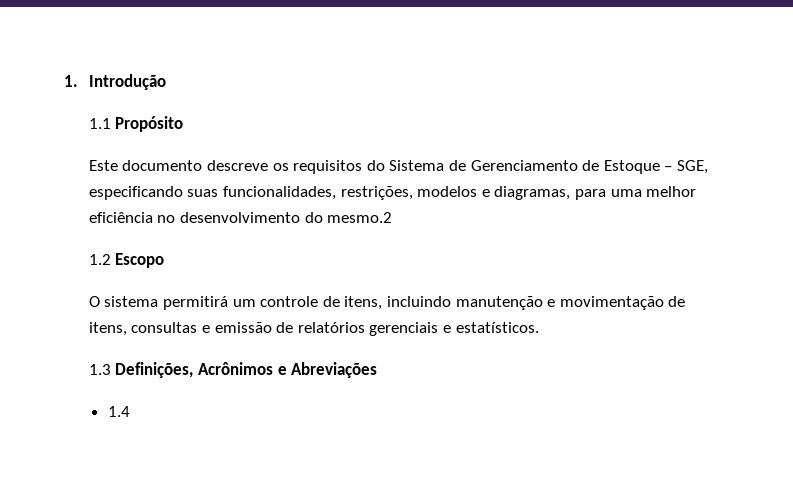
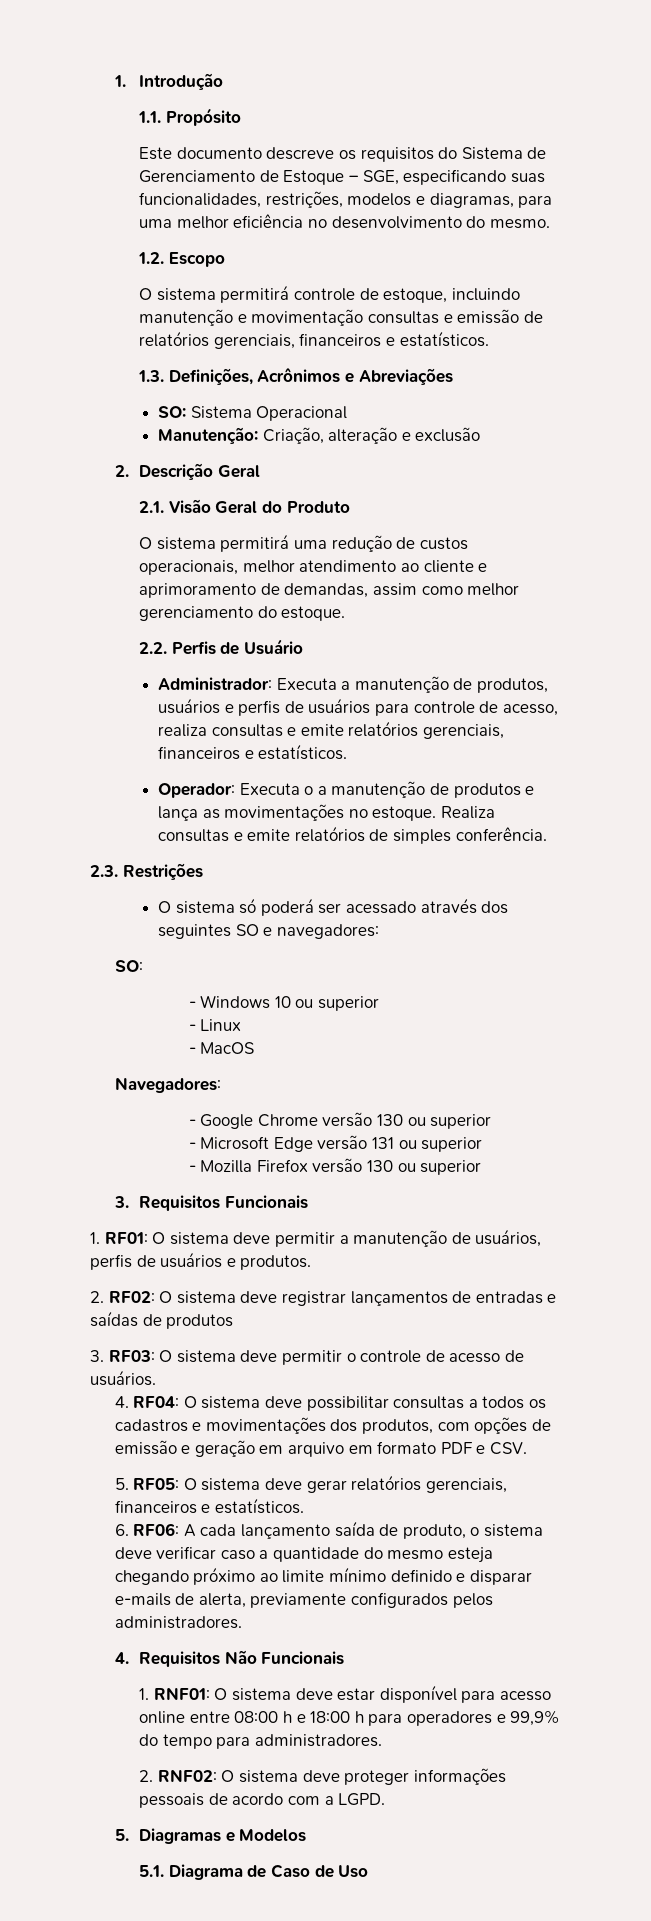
- 1.1 Propósito
+ 1.1. Propósito
- Este documento descreve os requisitos do Sistema de Gerenciamento de Estoque – SGE, especificando suas funcionalidades, restrições, modelos e diagramas, para uma melhor eficiência no desenvolvimento do mesmo.2
- 1.2 Escopo
+ Este documento descreve os requisitos do Sistema de Gerenciamento de Estoque – SGE, especificando suas funcionalidades, restrições, modelos e diagramas, para uma melhor eficiência no desenvolvimento do mesmo.
+ 1.2. Escopo
- O sistema permitirá um controle de itens, incluindo manutenção e movimentação de itens, consultas e emissão de relatórios gerenciais e estatísticos.
- 1.3 Definições, Acrônimos e Abreviações
+ O sistema permitirá controle de estoque, incluindo manutenção e movimentação consultas e emissão de relatórios gerenciais, financeiros e estatísticos.
+ 1.3. Definições, Acrônimos e Abreviações
- 1.4
+ SO: Sistema Operacional
+ Manutenção: Criação, alteração e exclusão
+ 2. Descrição Geral
+ 2.1. Visão Geral do Produto
+ O sistema permitirá uma redução de custos operacionais, melhor atendimento ao cliente e aprimoramento de demandas, assim como melhor gerenciamento do estoque.
+ 2.2. Perfis de Usuário
+ Administrador: Executa a manutenção de produtos, usuários e perfis de usuários para controle de acesso, realiza consultas e emite relatórios gerenciais, financeiros e estatísticos.
+ Operador: Executa o a manutenção de produtos e lança as movimentações no estoque. Realiza consultas e emite relatórios de simples conferência.
+ 2.3. Restrições
+ O sistema só poderá ser acessado através dos seguintes SO e navegadores:
+ SO:
+ - Windows 10 ou superior
+ - Linux
+ - MacOS
+ Navegadores:
+ - Google Chrome versão 130 ou superior
+ - Microsoft Edge versão 131 ou superior
+ - Mozilla Firefox versão 130 ou superior
+ 3. Requisitos Funcionais
+ 1. RF01: O sistema deve permitir a manutenção de usuários, perfis de usuários e produtos.
+ 2. RF02: O sistema deve registrar lançamentos de entradas e saídas de produtos
+ 3. RF03: O sistema deve permitir o controle de acesso de usuários.
+ 4. RF04: O sistema deve possibilitar consultas a todos os cadastros e movimentações dos produtos, com opções de emissão e geração em arquivo em formato PDF e CSV.
+ 5. RF05: O sistema deve gerar relatórios gerenciais, financeiros e estatísticos.
+ 6. RF06: A cada lançamento saída de produto, o sistema deve verificar caso a quantidade do mesmo esteja chegando próximo ao limite mínimo definido e disparar e-mails de alerta, previamente configurados pelos administradores.
+ 4. Requisitos Não Funcionais
+ 1. RNF01: O sistema deve estar disponível para acesso online entre 08:00 h e 18:00 h para operadores e 99,9% do tempo para administradores.
+ 2. RNF02: O sistema deve proteger informações pessoais de acordo com a LGPD.
+ 5. Diagramas e Modelos
+ 5.1. Diagrama de Caso de Uso

